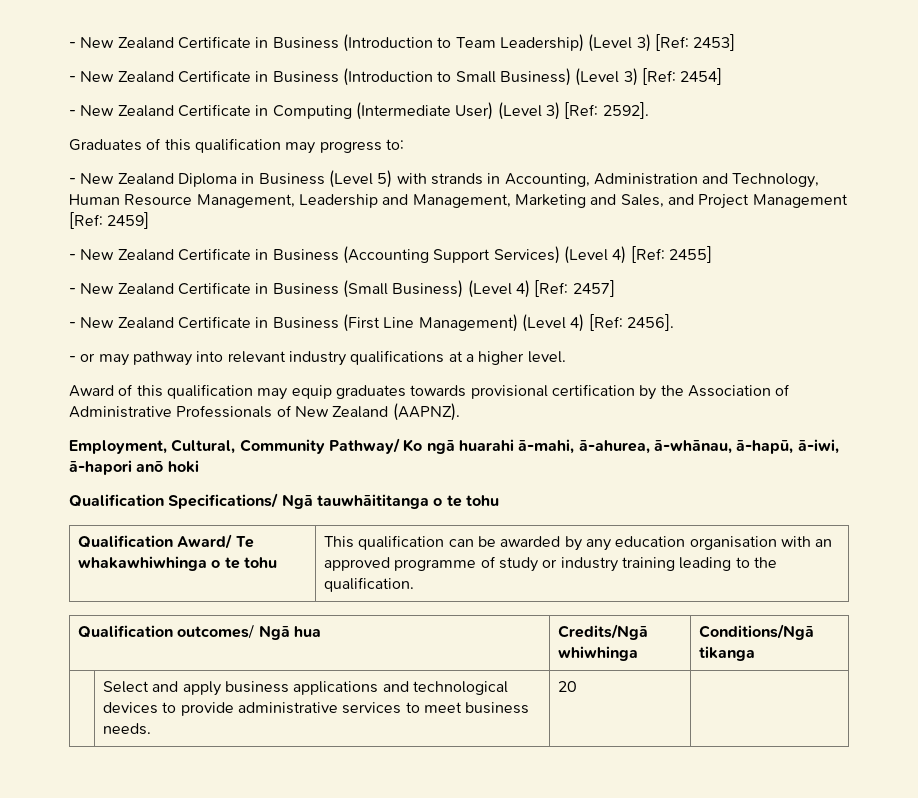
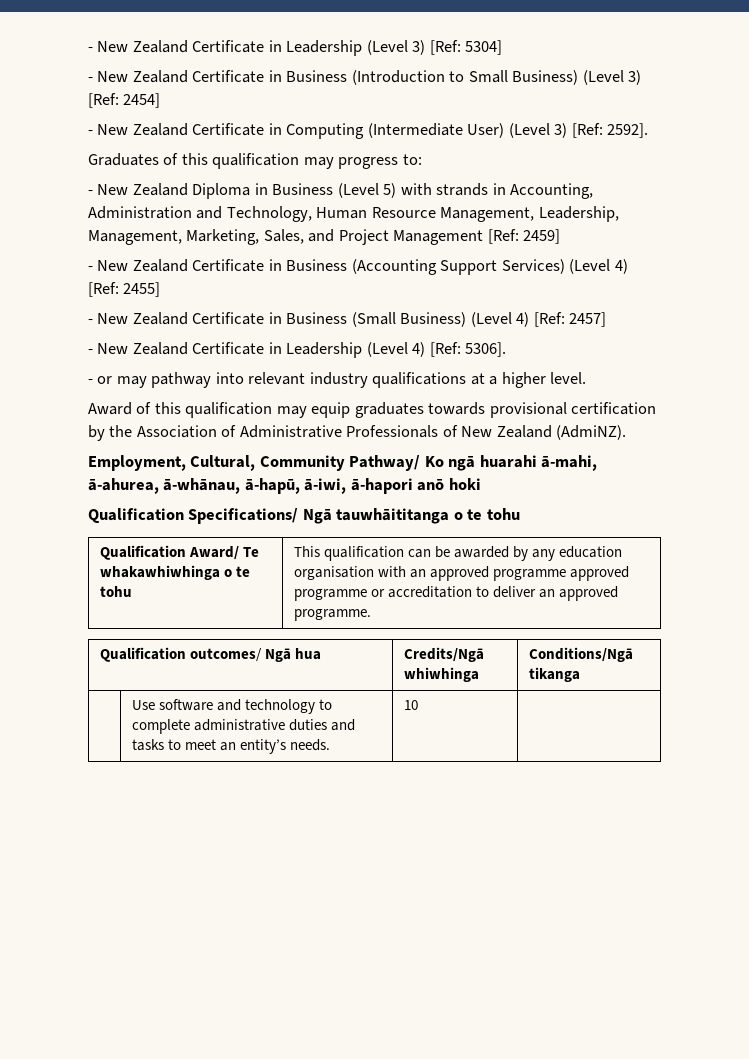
- - New Zealand Certificate in Business (Introduction to Team Leadership) (Level 3) [Ref: 2453]
+ - New Zealand Certificate in Leadership (Level 3) [Ref: 5304]
- - New Zealand Diploma in Business (Level 5) with strands in Accounting, Administration and Technology, Human Resource Management, Leadership and Management, Marketing and Sales, and Project Management [Ref: 2459]
+ - New Zealand Diploma in Business (Level 5) with strands in Accounting, Administration and Technology, Human Resource Management, Leadership, Management, Marketing, Sales, and Project Management [Ref: 2459]
- - New Zealand Certificate in Business (First Line Management) (Level 4) [Ref: 2456].
+ - New Zealand Certificate in Leadership (Level 4) [Ref: 5306].
- Award of this qualification may equip graduates towards provisional certification by the Association of Administrative Professionals of New Zealand (AAPNZ).
+ Award of this qualification may equip graduates towards provisional certification by the Association of Administrative Professionals of New Zealand (AdmiNZ).
- Qualification Award/ Te whakawhiwhinga o te tohu | This qualification can be awarded by any education organisation with an approved programme of study or industry training leading to the qualification.
+ Qualification Award/ Te whakawhiwhinga o te tohu | This qualification can be awarded by any education organisation with an approved programme approved programme or accreditation to deliver an approved programme.
- | Select and apply business applications and technological devices to provide administrative services to meet business needs. | 20 |
+ | Use software and technology to complete administrative duties and tasks to meet an entity’s needs. | 10 |

